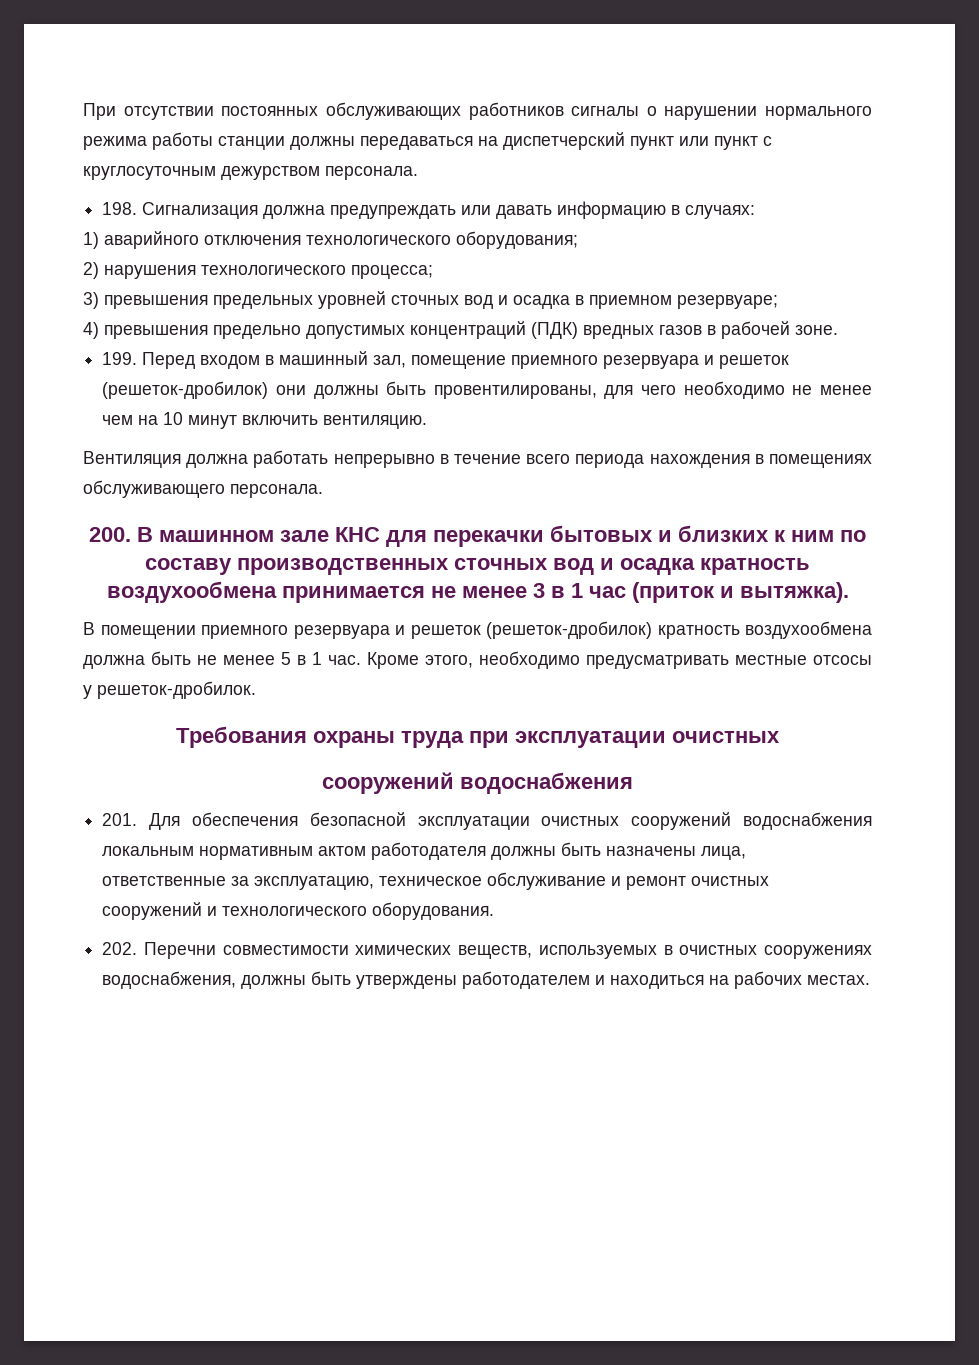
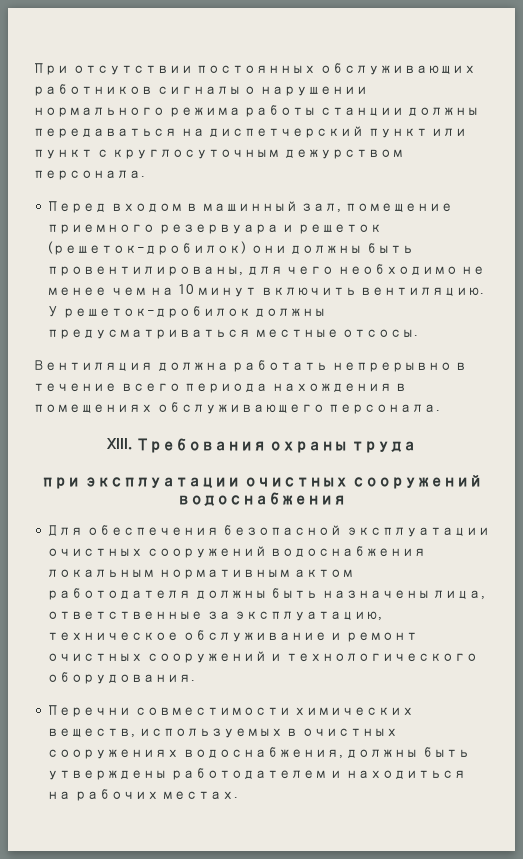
- 198. Сигнализация должна предупреждать или давать информацию в случаях:
- 1) аварийного отключения технологического оборудования;
- 2) нарушения технологического процесса;
- 3) превышения предельных уровней сточных вод и осадка в приемном резервуаре;
- 4) превышения предельно допустимых концентраций (ПДК) вредных газов в рабочей зоне.
- 199. Перед входом в машинный зал, помещение приемного резервуара и решеток (решеток-дробилок) они должны быть провентилированы, для чего необходимо не менее чем на 10 минут включить вентиляцию.
+ Перед входом в машинный зал, помещение приемного резервуара и решеток (решеток-дробилок) они должны быть провентилированы, для чего необходимо не менее чем на 10 минут включить вентиляцию. У решеток-дробилок должны предусматриваться местные отсосы.
- 200. В машинном зале КНС для перекачки бытовых и близких к ним по составу производственных сточных вод и осадка кратность воздухообмена принимается не менее 3 в 1 час (приток и вытяжка).
- В помещении приемного резервуара и решеток (решеток-дробилок) кратность воздухообмена должна быть не менее 5 в 1 час. Кроме этого, необходимо предусматривать местные отсосы у решеток-дробилок.
- Требования охраны труда при эксплуатации очистных
- сооружений водоснабжения
+ XIII. Требования охраны труда
+ при эксплуатации очистных сооружений водоснабжения
- 201. Для обеспечения безопасной эксплуатации очистных сооружений водоснабжения локальным нормативным актом работодателя должны быть назначены лица, ответственные за эксплуатацию, техническое обслуживание и ремонт очистных сооружений и технологического оборудования.
+ Для обеспечения безопасной эксплуатации очистных сооружений водоснабжения локальным нормативным актом работодателя должны быть назначены лица, ответственные за эксплуатацию, техническое обслуживание и ремонт очистных сооружений и технологического оборудования.
- 202. Перечни совместимости химических веществ, используемых в очистных сооружениях водоснабжения, должны быть утверждены работодателем и находиться на рабочих местах.
+ Перечни совместимости химических веществ, используемых в очистных сооружениях водоснабжения, должны быть утверждены работодателем и находиться на рабочих местах.

